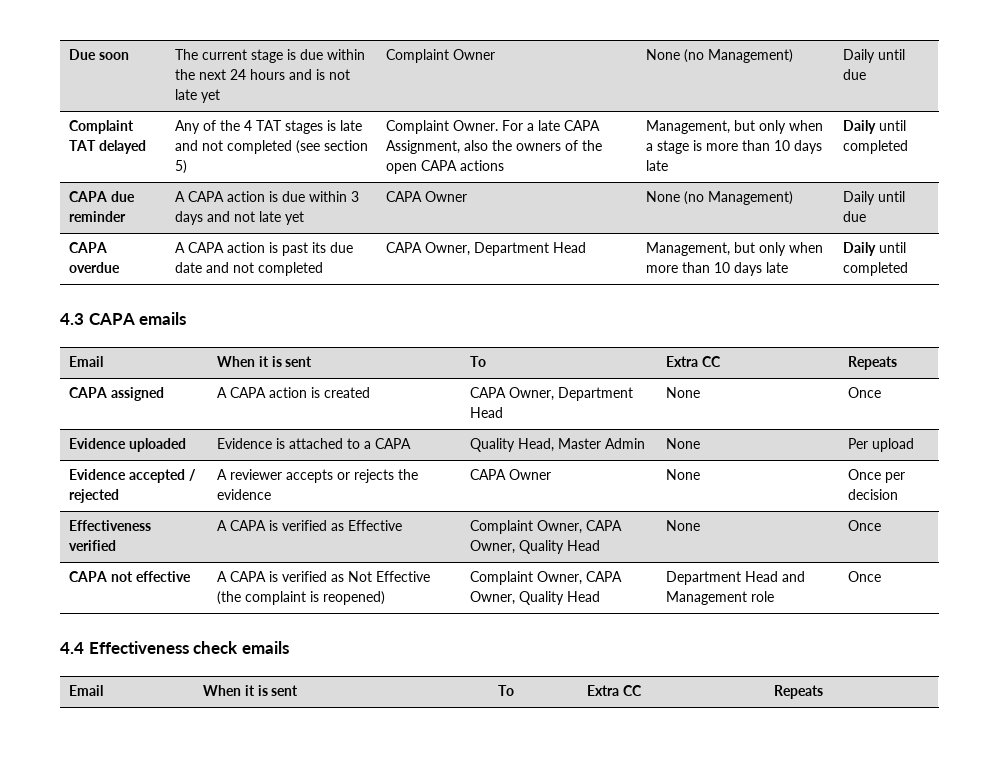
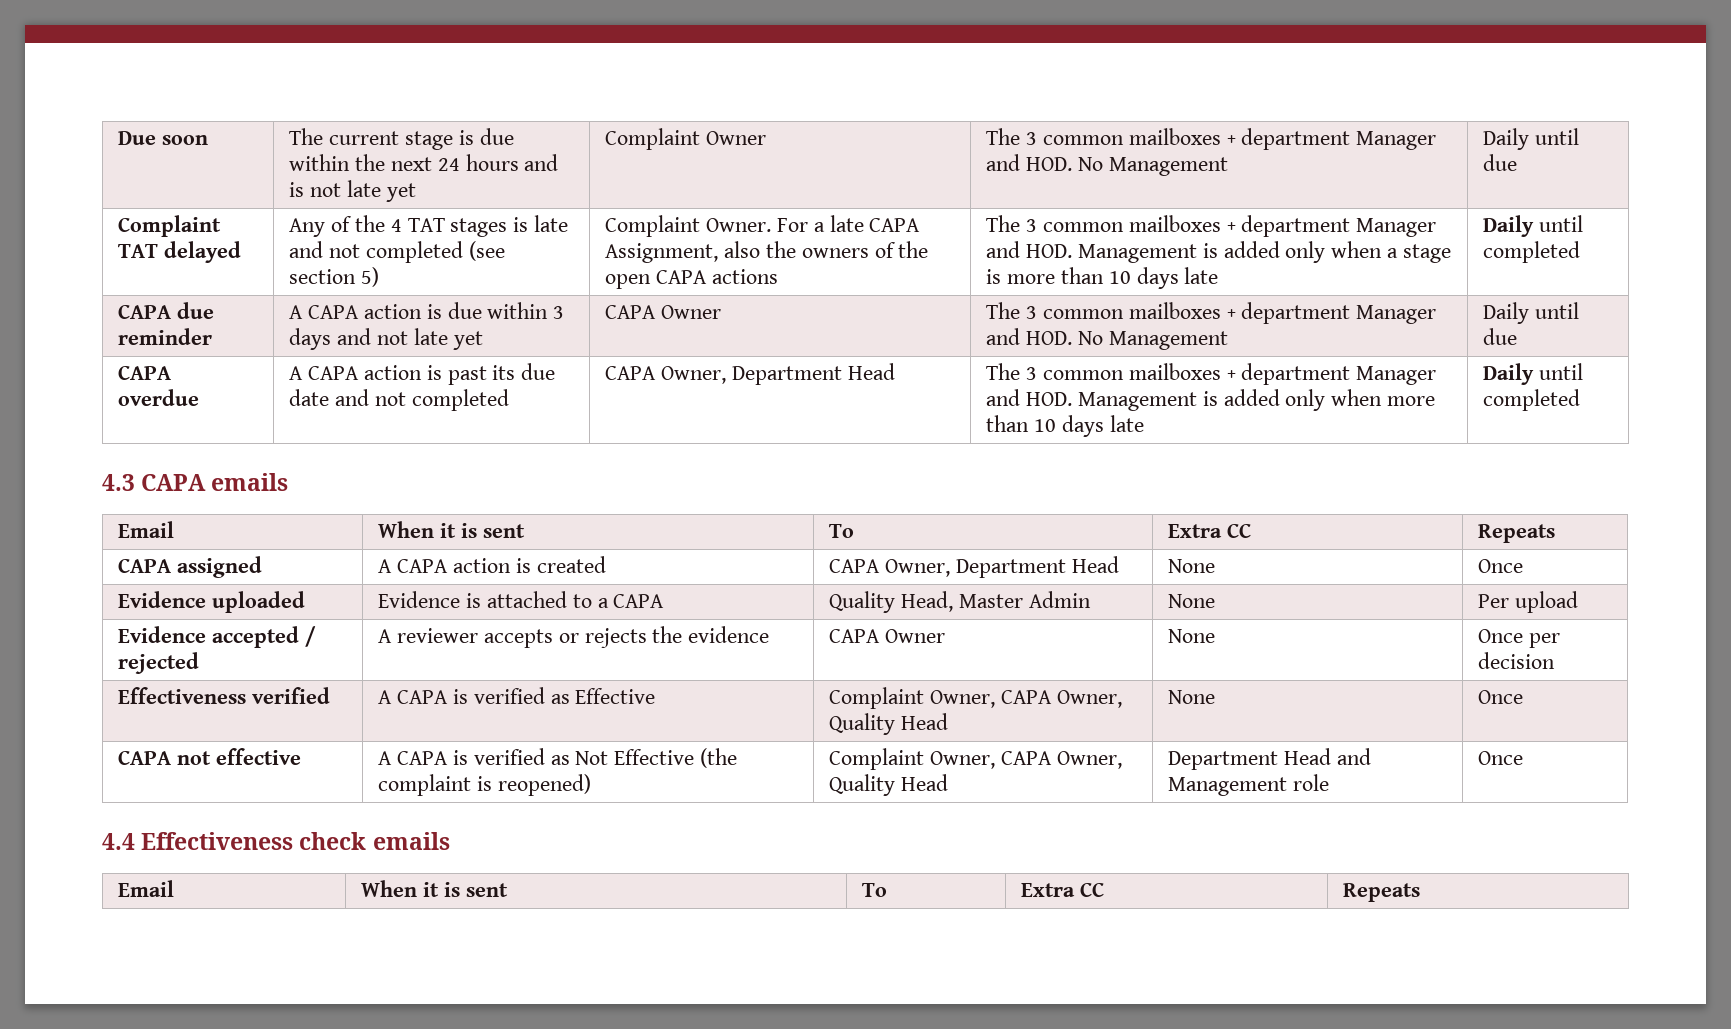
- Due soon | The current stage is due within the next 24 hours and is not late yet | Complaint Owner | None (no Management) | Daily until due
+ Due soon | The current stage is due within the next 24 hours and is not late yet | Complaint Owner | The 3 common mailboxes + department Manager and HOD. No Management | Daily until due
- Management, but only when a stage is more than 10 days late
+ The 3 common mailboxes + department Manager and HOD. Management is added only when a stage is more than 10 days late
- CAPA due reminder | A CAPA action is due within 3 days and not late yet | CAPA Owner | None (no Management) | Daily until due
+ CAPA due reminder | A CAPA action is due within 3 days and not late yet | CAPA Owner | The 3 common mailboxes + department Manager and HOD. No Management | Daily until due
- CAPA overdue | A CAPA action is past its due date and not completed | CAPA Owner, Department Head | Management, but only when more than 10 days late | Daily until completed
+ CAPA overdue | A CAPA action is past its due date and not completed | CAPA Owner, Department Head | The 3 common mailboxes + department Manager and HOD. Management is added only when more than 10 days late | Daily until completed

